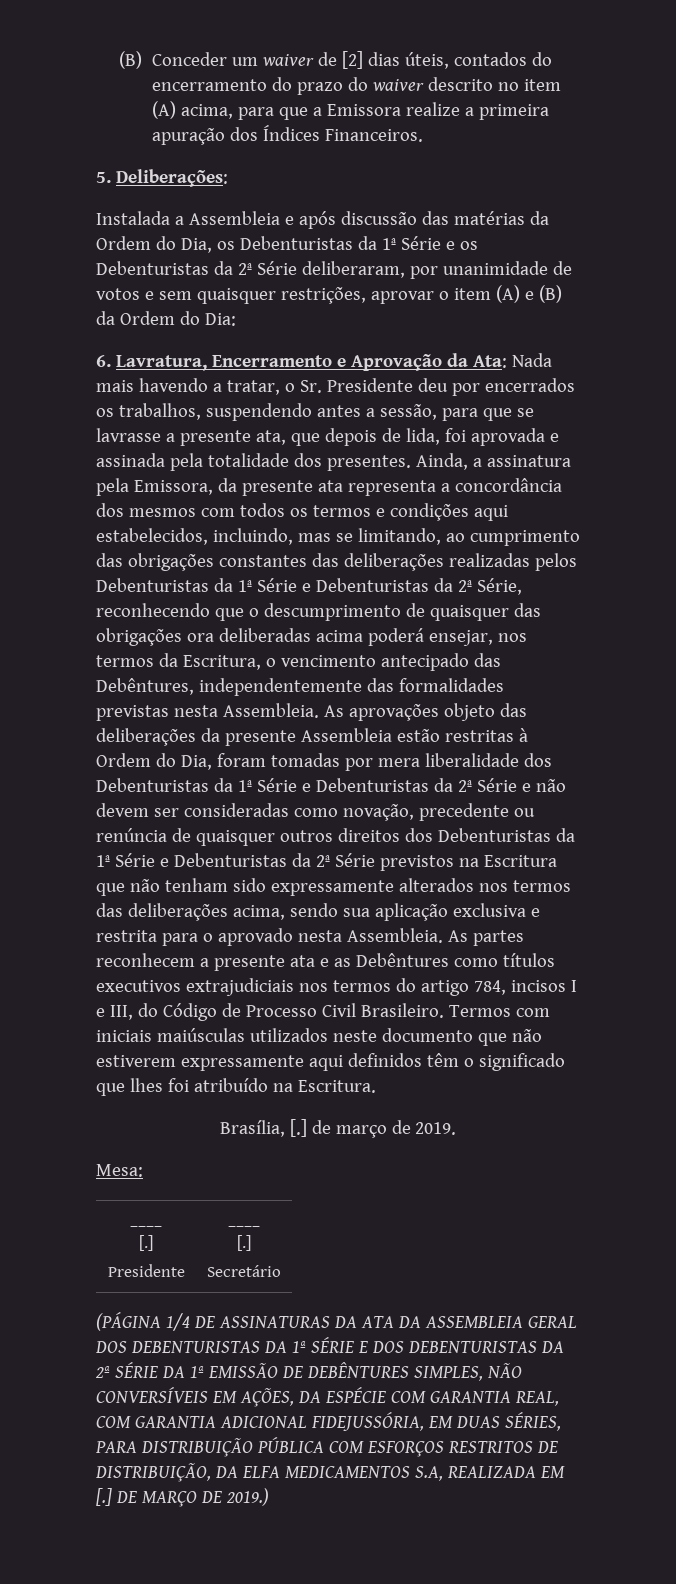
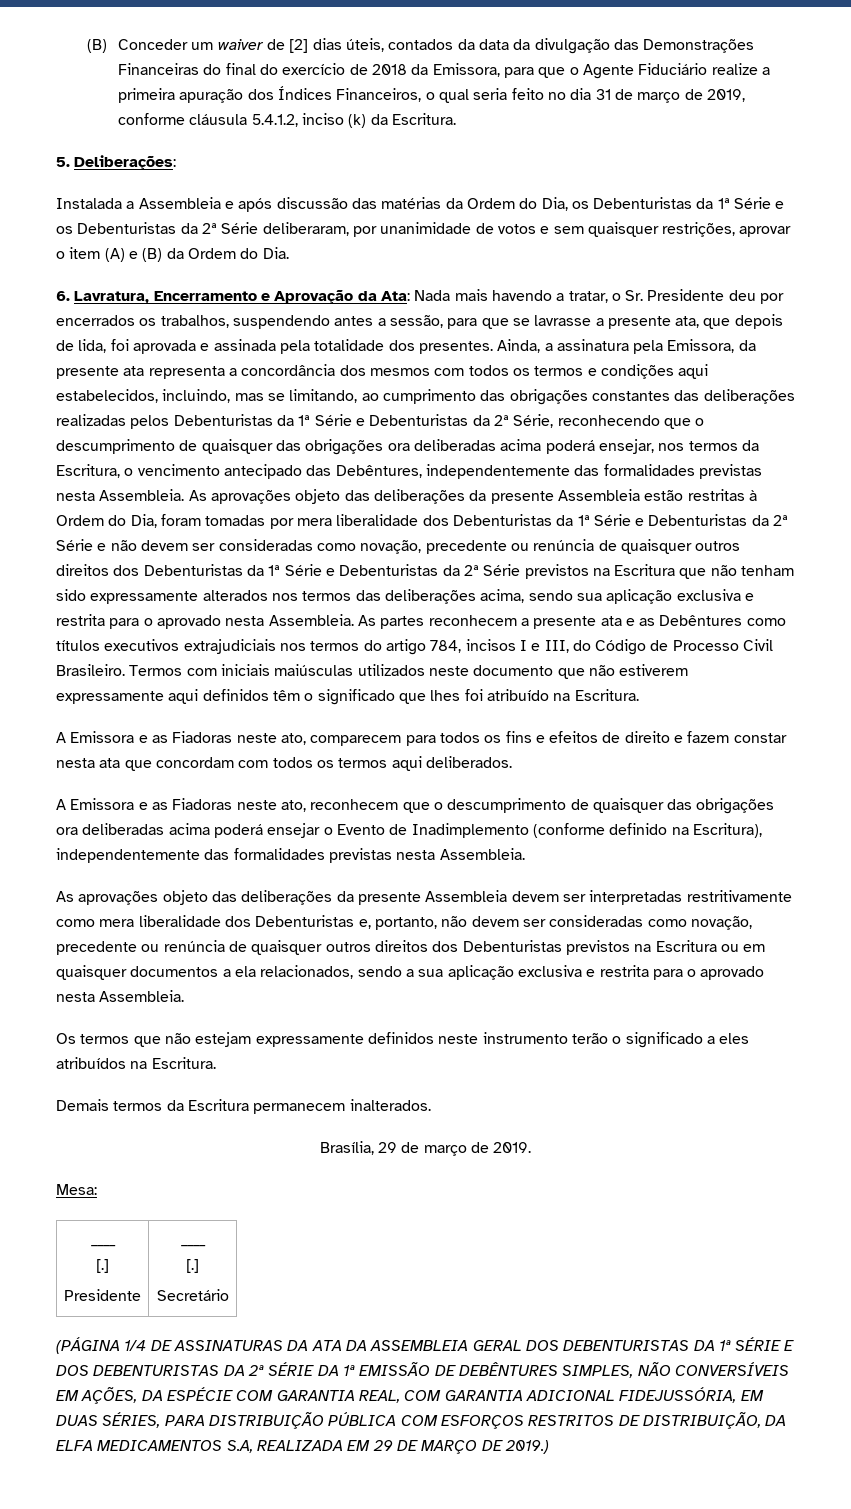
- (B) Conceder um waiver de [2] dias úteis, contados do encerramento do prazo do waiver descrito no item (A) acima, para que a Emissora realize a primeira apuração dos Índices Financeiros.
+ (B) Conceder um waiver de [2] dias úteis, contados da data da divulgação das Demonstrações Financeiras do final do exercício de 2018 da Emissora, para que o Agente Fiduciário realize a primeira apuração dos Índices Financeiros, o qual seria feito no dia 31 de março de 2019, conforme cláusula 5.4.1.2, inciso (k) da Escritura.
- Instalada a Assembleia e após discussão das matérias da Ordem do Dia, os Debenturistas da 1ª Série e os Debenturistas da 2ª Série deliberaram, por unanimidade de votos e sem quaisquer restrições, aprovar o item (A) e (B) da Ordem do Dia:
+ Instalada a Assembleia e após discussão das matérias da Ordem do Dia, os Debenturistas da 1ª Série e os Debenturistas da 2ª Série deliberaram, por unanimidade de votos e sem quaisquer restrições, aprovar o item (A) e (B) da Ordem do Dia.
+ A Emissora e as Fiadoras neste ato, comparecem para todos os fins e efeitos de direito e fazem constar nesta ata que concordam com todos os termos aqui deliberados.
+ A Emissora e as Fiadoras neste ato, reconhecem que o descumprimento de quaisquer das obrigações ora deliberadas acima poderá ensejar o Evento de Inadimplemento (conforme definido na Escritura), independentemente das formalidades previstas nesta Assembleia.
+ As aprovações objeto das deliberações da presente Assembleia devem ser interpretadas restritivamente como mera liberalidade dos Debenturistas e, portanto, não devem ser consideradas como novação, precedente ou renúncia de quaisquer outros direitos dos Debenturistas previstos na Escritura ou em quaisquer documentos a ela relacionados, sendo a sua aplicação exclusiva e restrita para o aprovado nesta Assembleia.
+ Os termos que não estejam expressamente definidos neste instrumento terão o significado a eles atribuídos na Escritura.
+ Demais termos da Escritura permanecem inalterados.
- Brasília, [.] de março de 2019.
+ Brasília, 29 de março de 2019.
- (PÁGINA 1/4 DE ASSINATURAS DA ATA DA ASSEMBLEIA GERAL DOS DEBENTURISTAS DA 1ª SÉRIE E DOS DEBENTURISTAS DA 2ª SÉRIE DA 1ª EMISSÃO DE DEBÊNTURES SIMPLES, NÃO CONVERSÍVEIS EM AÇÕES, DA ESPÉCIE COM GARANTIA REAL, COM GARANTIA ADICIONAL FIDEJUSSÓRIA, EM DUAS SÉRIES, PARA DISTRIBUIÇÃO PÚBLICA COM ESFORÇOS RESTRITOS DE DISTRIBUIÇÃO, DA ELFA MEDICAMENTOS S.A, REALIZADA EM [.] DE MARÇO DE 2019.)
+ (PÁGINA 1/4 DE ASSINATURAS DA ATA DA ASSEMBLEIA GERAL DOS DEBENTURISTAS DA 1ª SÉRIE E DOS DEBENTURISTAS DA 2ª SÉRIE DA 1ª EMISSÃO DE DEBÊNTURES SIMPLES, NÃO CONVERSÍVEIS EM AÇÕES, DA ESPÉCIE COM GARANTIA REAL, COM GARANTIA ADICIONAL FIDEJUSSÓRIA, EM DUAS SÉRIES, PARA DISTRIBUIÇÃO PÚBLICA COM ESFORÇOS RESTRITOS DE DISTRIBUIÇÃO, DA ELFA MEDICAMENTOS S.A, REALIZADA EM 29 DE MARÇO DE 2019.)

